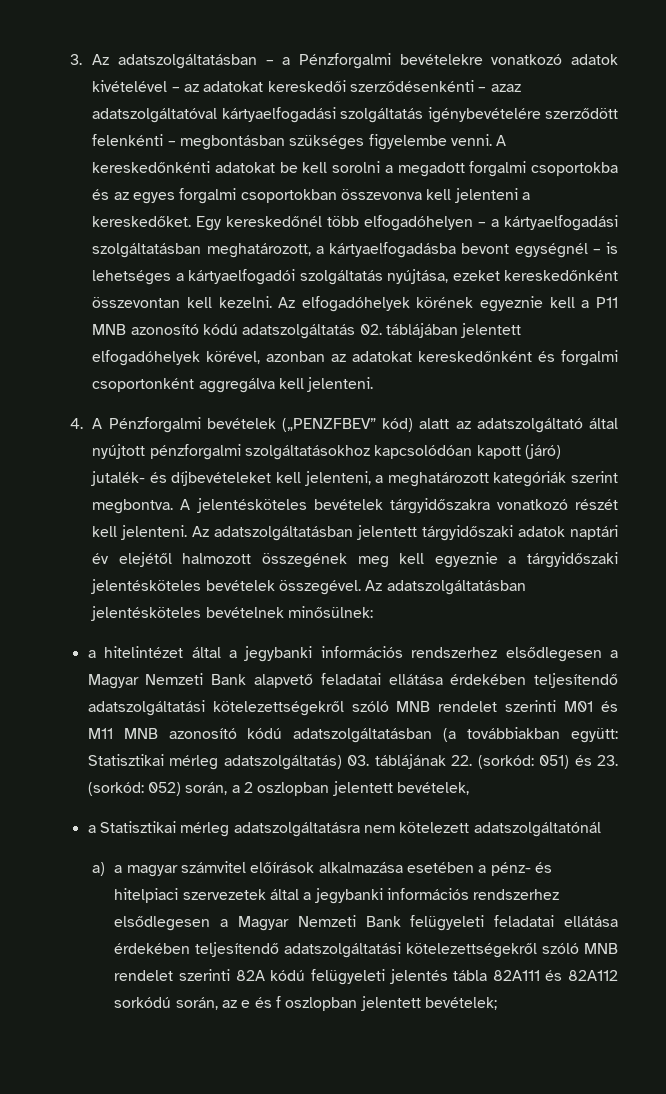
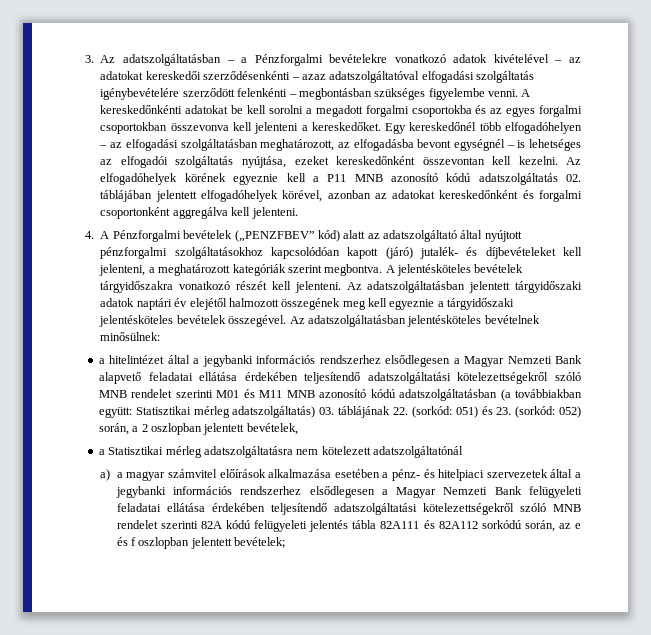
- 3. Az adatszolgáltatásban – a Pénzforgalmi bevételekre vonatkozó adatok kivételével – az adatokat kereskedői szerződésenkénti – azaz adatszolgáltatóval kártyaelfogadási szolgáltatás igénybevételére szerződött felenkénti – megbontásban szükséges figyelembe venni.
+ 3. Az adatszolgáltatásban – a Pénzforgalmi bevételekre vonatkozó adatok kivételével – az adatokat kereskedői szerződésenkénti – azaz adatszolgáltatóval elfogadási szolgáltatás igénybevételére szerződött felenkénti – megbontásban szükséges figyelembe venni.
- Egy kereskedőnél több elfogadóhelyen – a kártyaelfogadási szolgáltatásban meghatározott, a kártyaelfogadásba bevont egységnél – is lehetséges a kártyaelfogadói szolgáltatás nyújtása, ezeket kereskedőnként összevontan kell kezelni.
+ Egy kereskedőnél több elfogadóhelyen – az elfogadási szolgáltatásban meghatározott, az elfogadásba bevont egységnél – is lehetséges az elfogadói szolgáltatás nyújtása, ezeket kereskedőnként összevontan kell kezelni.

